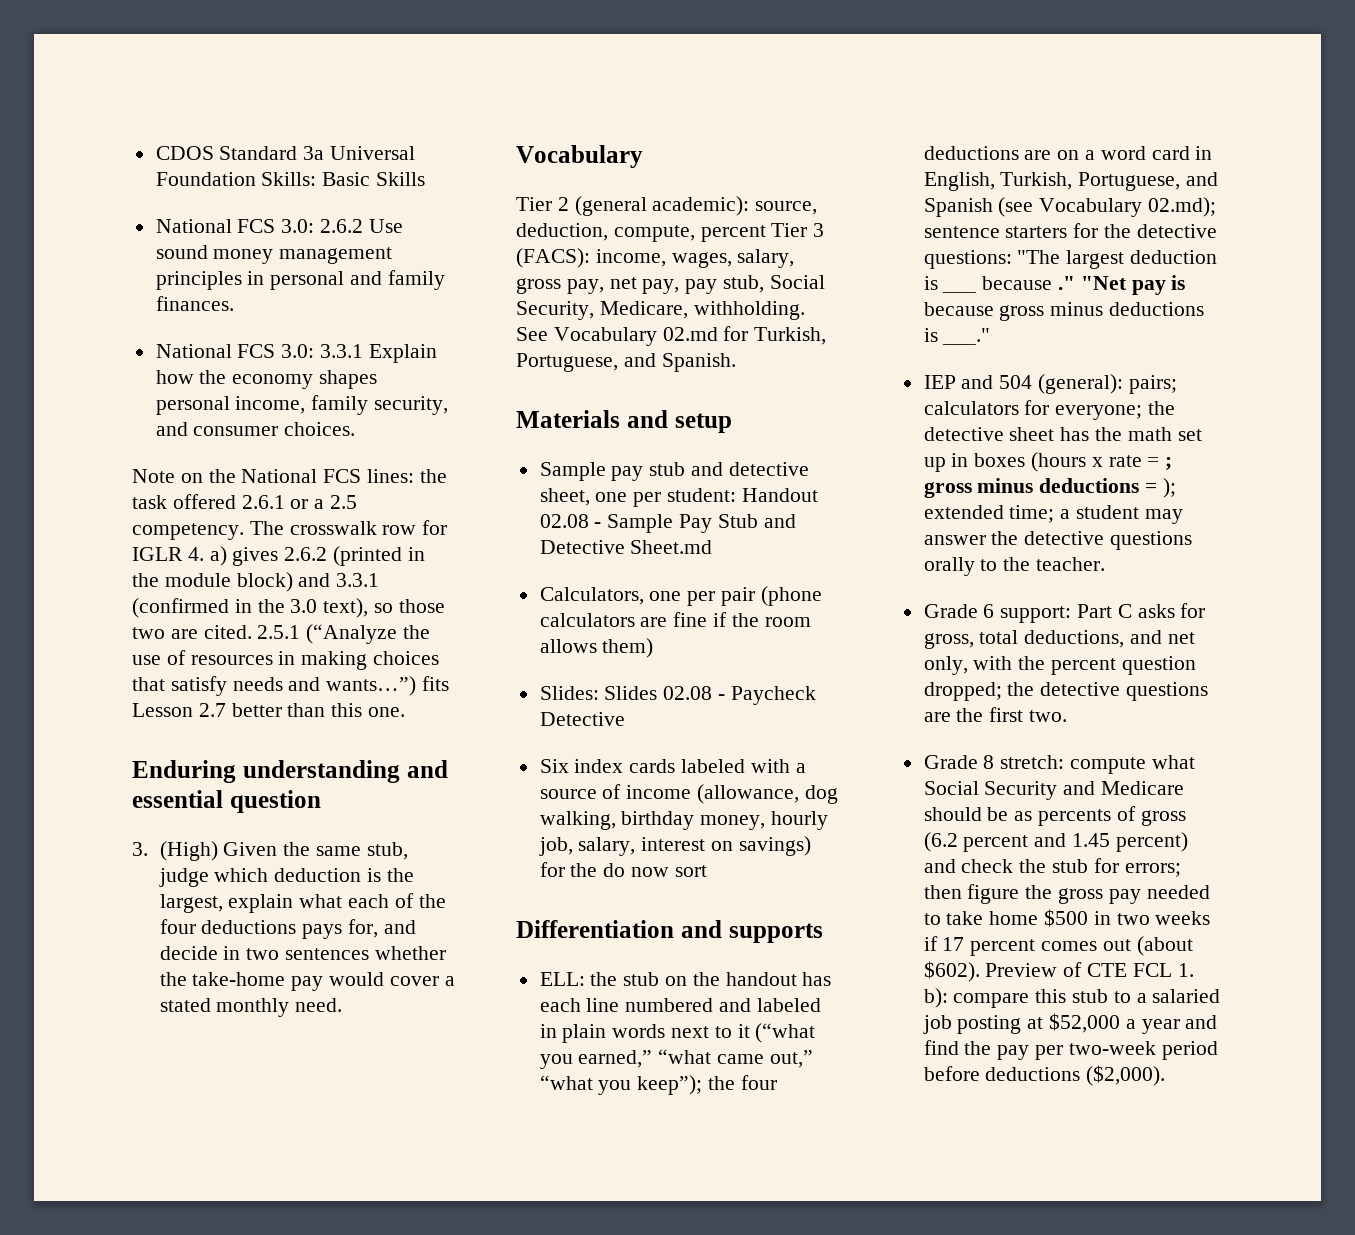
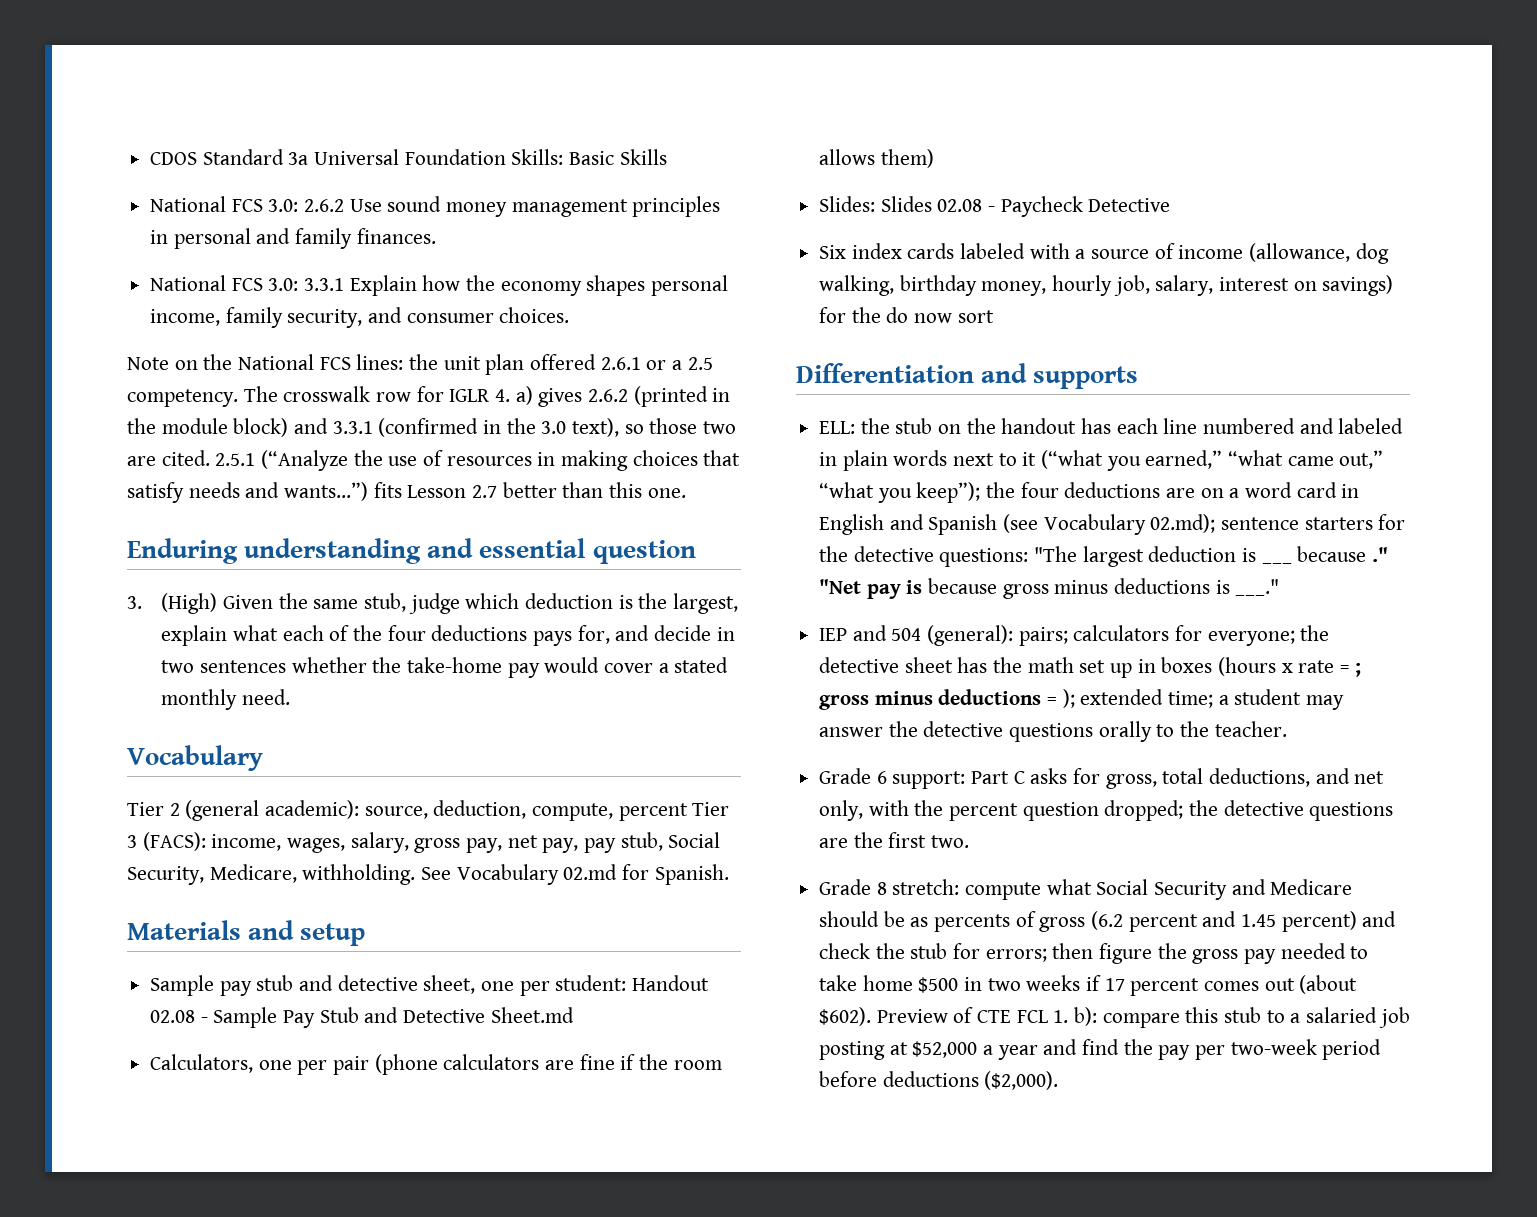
- Note on the National FCS lines: the task offered 2.6.1 or a 2.5 competency.
+ Note on the National FCS lines: the unit plan offered 2.6.1 or a 2.5 competency.
- See Vocabulary 02.md for Turkish, Portuguese, and Spanish.
+ See Vocabulary 02.md for Spanish.
- ELL: the stub on the handout has each line numbered and labeled in plain words next to it (“what you earned,” “what came out,” “what you keep”); the four deductions are on a word card in English, Turkish, Portuguese, and Spanish (see Vocabulary 02.md); sentence starters for the detective questions: "The largest deduction is ___ because ."
+ ELL: the stub on the handout has each line numbered and labeled in plain words next to it (“what you earned,” “what came out,” “what you keep”); the four deductions are on a word card in English and Spanish (see Vocabulary 02.md); sentence starters for the detective questions: "The largest deduction is ___ because ."

